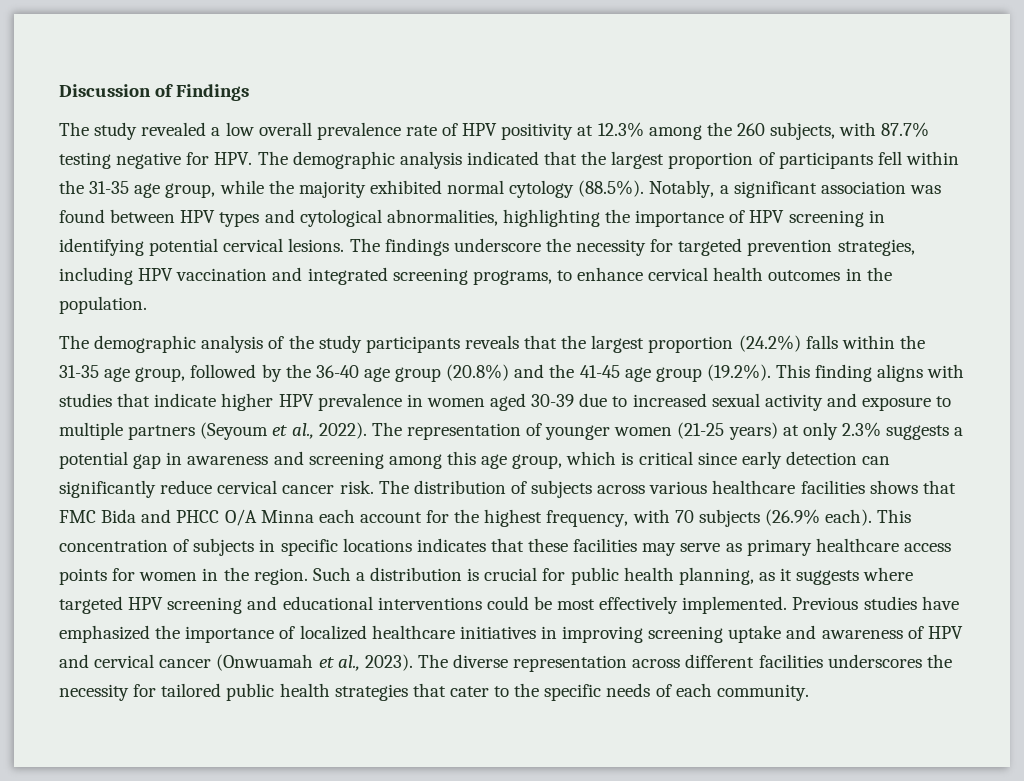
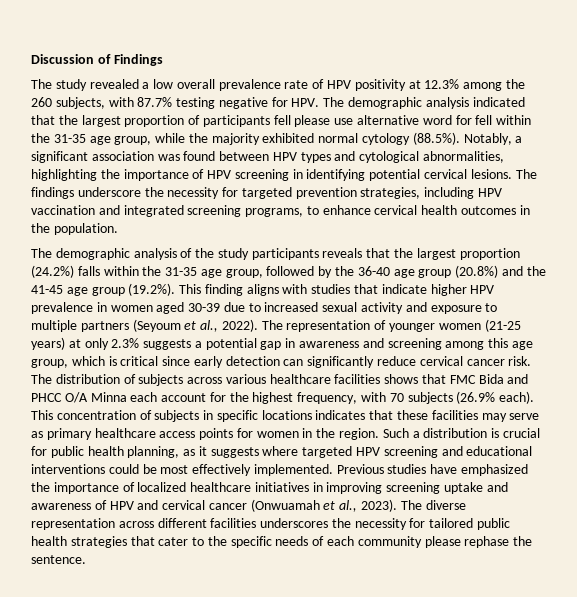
- The study revealed a low overall prevalence rate of HPV positivity at 12.3% among the 260 subjects, with 87.7% testing negative for HPV. The demographic analysis indicated that the largest proportion of participants fell within the 31-35 age group, while the majority exhibited normal cytology (88.5%). Notably, a significant association was found between HPV types and cytological abnormalities, highlighting the importance of HPV screening in identifying potential cervical lesions.
+ The study revealed a low overall prevalence rate of HPV positivity at 12.3% among the 260 subjects, with 87.7% testing negative for HPV. The demographic analysis indicated that the largest proportion of participants fell please use alternative word for fell within the 31-35 age group, while the majority exhibited normal cytology (88.5%). Notably, a significant association was found between HPV types and cytological abnormalities, highlighting the importance of HPV screening in identifying potential cervical lesions.
- The diverse representation across different facilities underscores the necessity for tailored public health strategies that cater to the specific needs of each community.
+ The diverse representation across different facilities underscores the necessity for tailored public health strategies that cater to the specific needs of each community please rephase the sentence.

